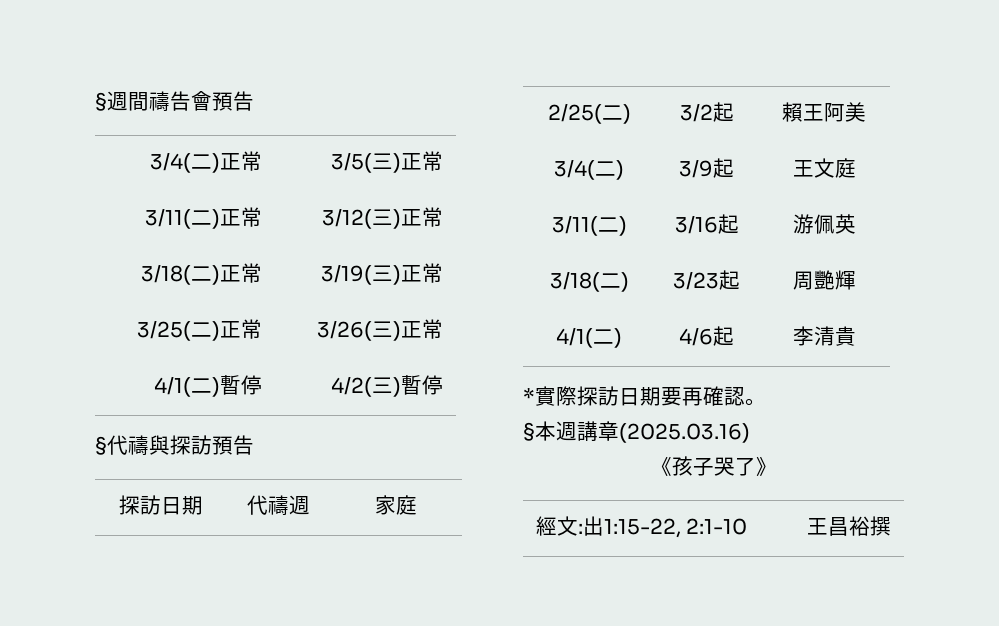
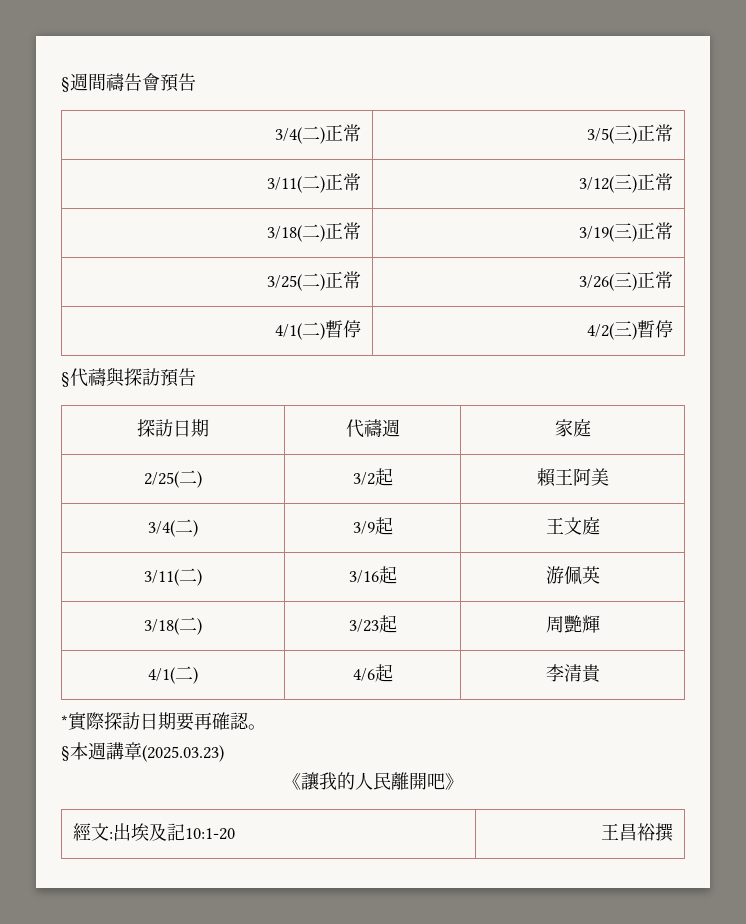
- §本週講章(2025.03.16)
+ §本週講章(2025.03.23)
- 《孩子哭了》
+ 《讓我的人民離開吧》
- 經文:出1:15-22, 2:1-10 | 王昌裕撰
+ 經文:出埃及記10:1-20 | 王昌裕撰

